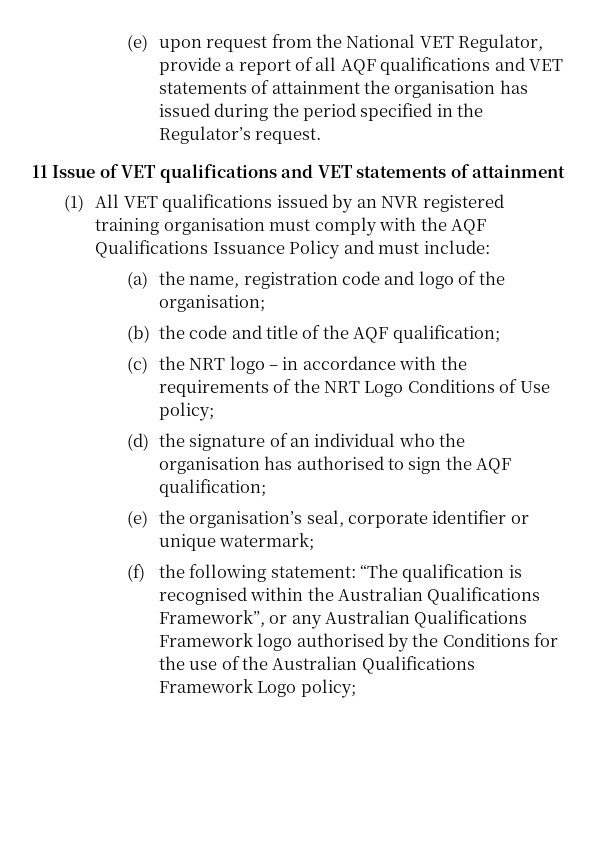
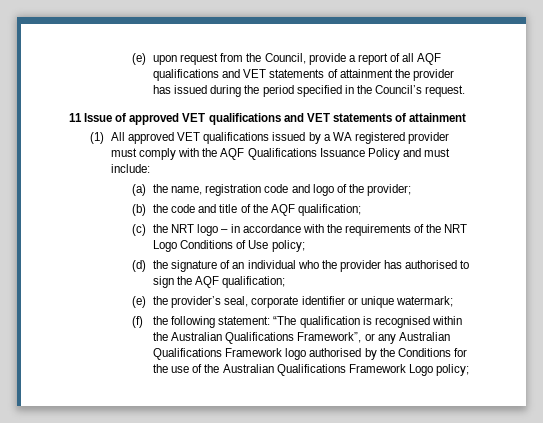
- (e) upon request from the National VET Regulator, provide a report of all AQF qualifications and VET statements of attainment the organisation has issued during the period specified in the Regulator’s request.
+ (e) upon request from the Council, provide a report of all AQF qualifications and VET statements of attainment the provider has issued during the period specified in the Council’s request.
- 11 Issue of VET qualifications and VET statements of attainment
+ 11 Issue of approved VET qualifications and VET statements of attainment
- (1) All VET qualifications issued by an NVR registered training organisation must comply with the AQF Qualifications Issuance Policy and must include:
+ (1) All approved VET qualifications issued by a WA registered provider must comply with the AQF Qualifications Issuance Policy and must include:
- (a) the name, registration code and logo of the organisation;
+ (a) the name, registration code and logo of the provider;
- (d) the signature of an individual who the organisation has authorised to sign the AQF qualification;
+ (d) the signature of an individual who the provider has authorised to sign the AQF qualification;
- (e) the organisation’s seal, corporate identifier or unique watermark;
+ (e) the provider’s seal, corporate identifier or unique watermark;

